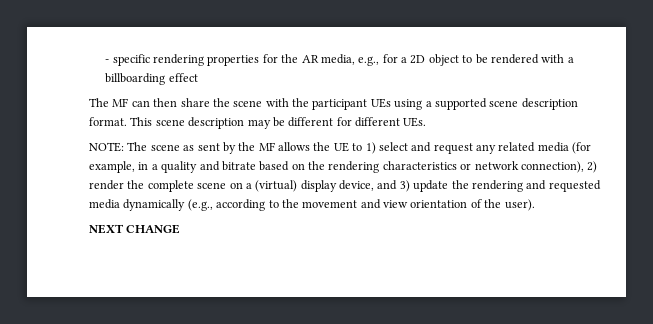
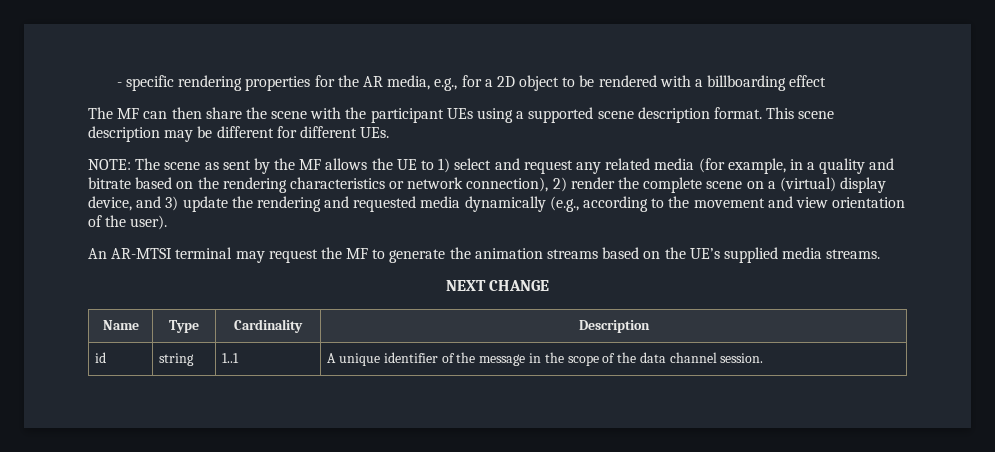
+ An AR-MTSI terminal may request the MF to generate the animation streams based on the UE’s supplied media streams.
  NEXT CHANGE
+ Name | Type | Cardinality | Description
+ id | string | 1..1 | A unique identifier of the message in the scope of the data channel session.

